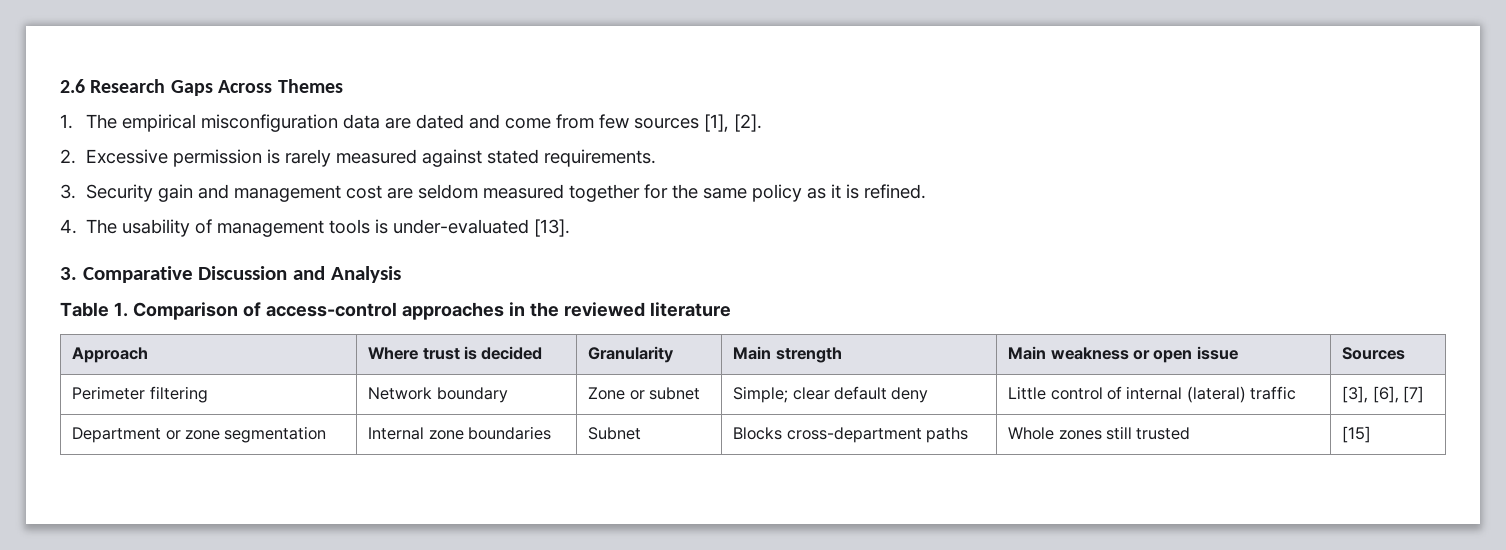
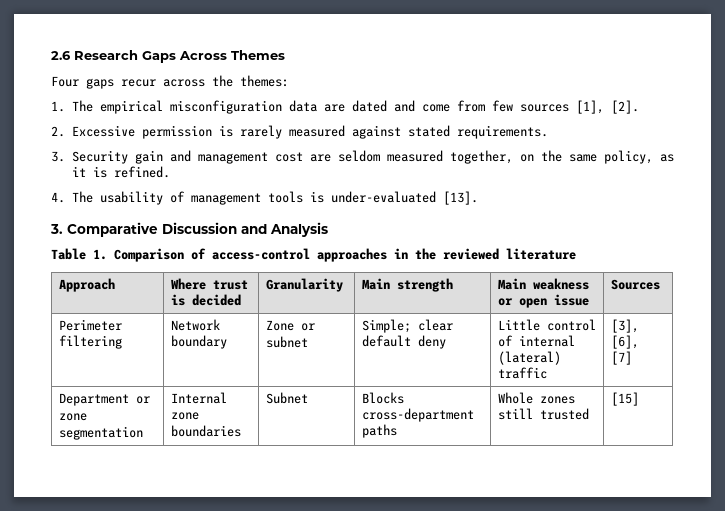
+ Four gaps recur across the themes:
- 3. Security gain and management cost are seldom measured together for the same policy as it is refined.
+ 3. Security gain and management cost are seldom measured together, on the same policy, as it is refined.

